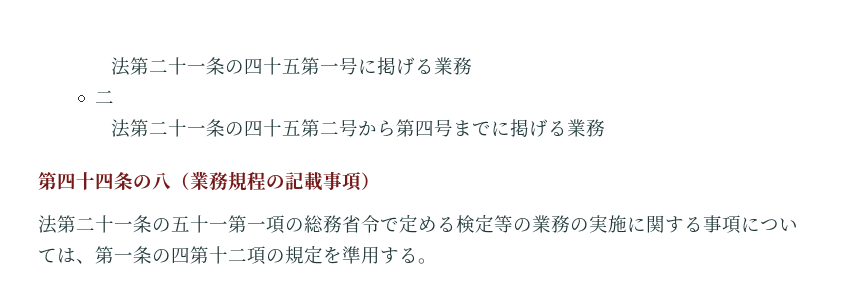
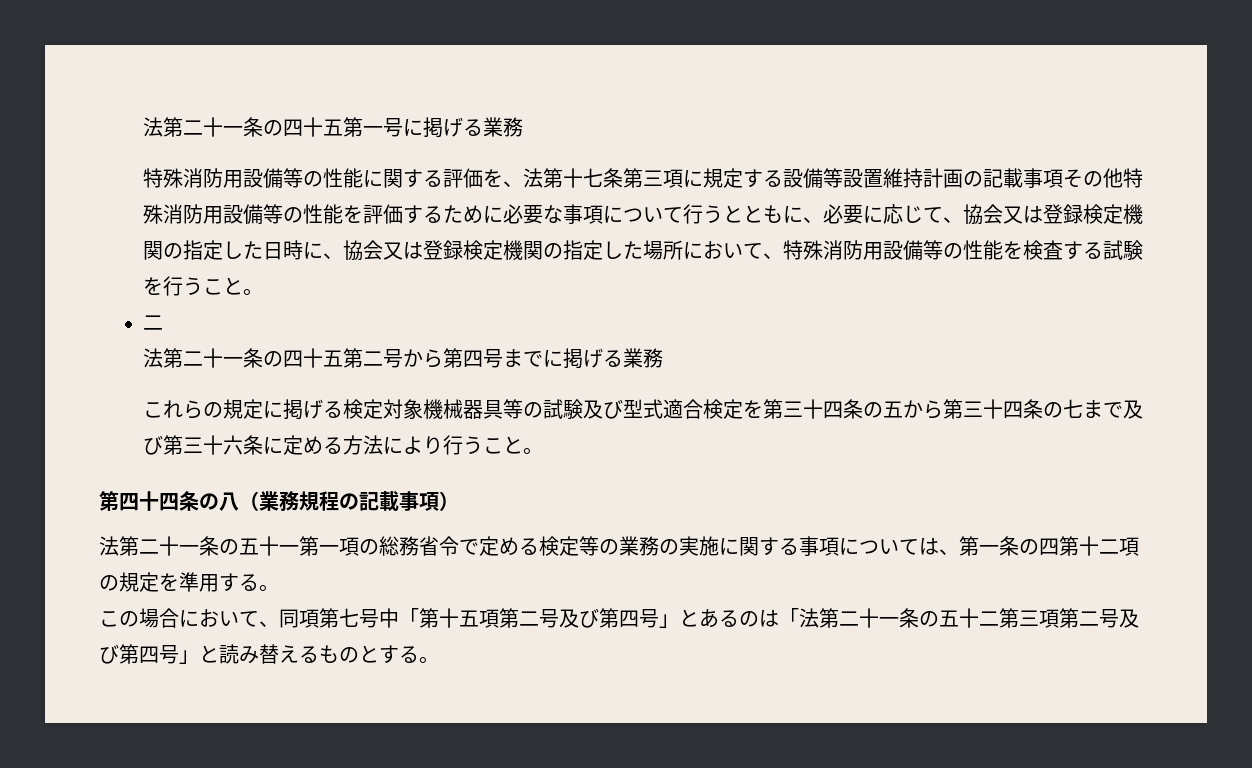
+ 特殊消防用設備等の性能に関する評価を、法第十七条第三項に規定する設備等設置維持計画の記載事項その他特殊消防用設備等の性能を評価するために必要な事項について行うとともに、必要に応じて、協会又は登録検定機関の指定した日時に、協会又は登録検定機関の指定した場所において、特殊消防用設備等の性能を検査する試験を行うこと。
+ これらの規定に掲げる検定対象機械器具等の試験及び型式適合検定を第三十四条の五から第三十四条の七まで及び第三十六条に定める方法により行うこと。
+ この場合において、同項第七号中「第十五項第二号及び第四号」とあるのは「法第二十一条の五十二第三項第二号及び第四号」と読み替えるものとする。

